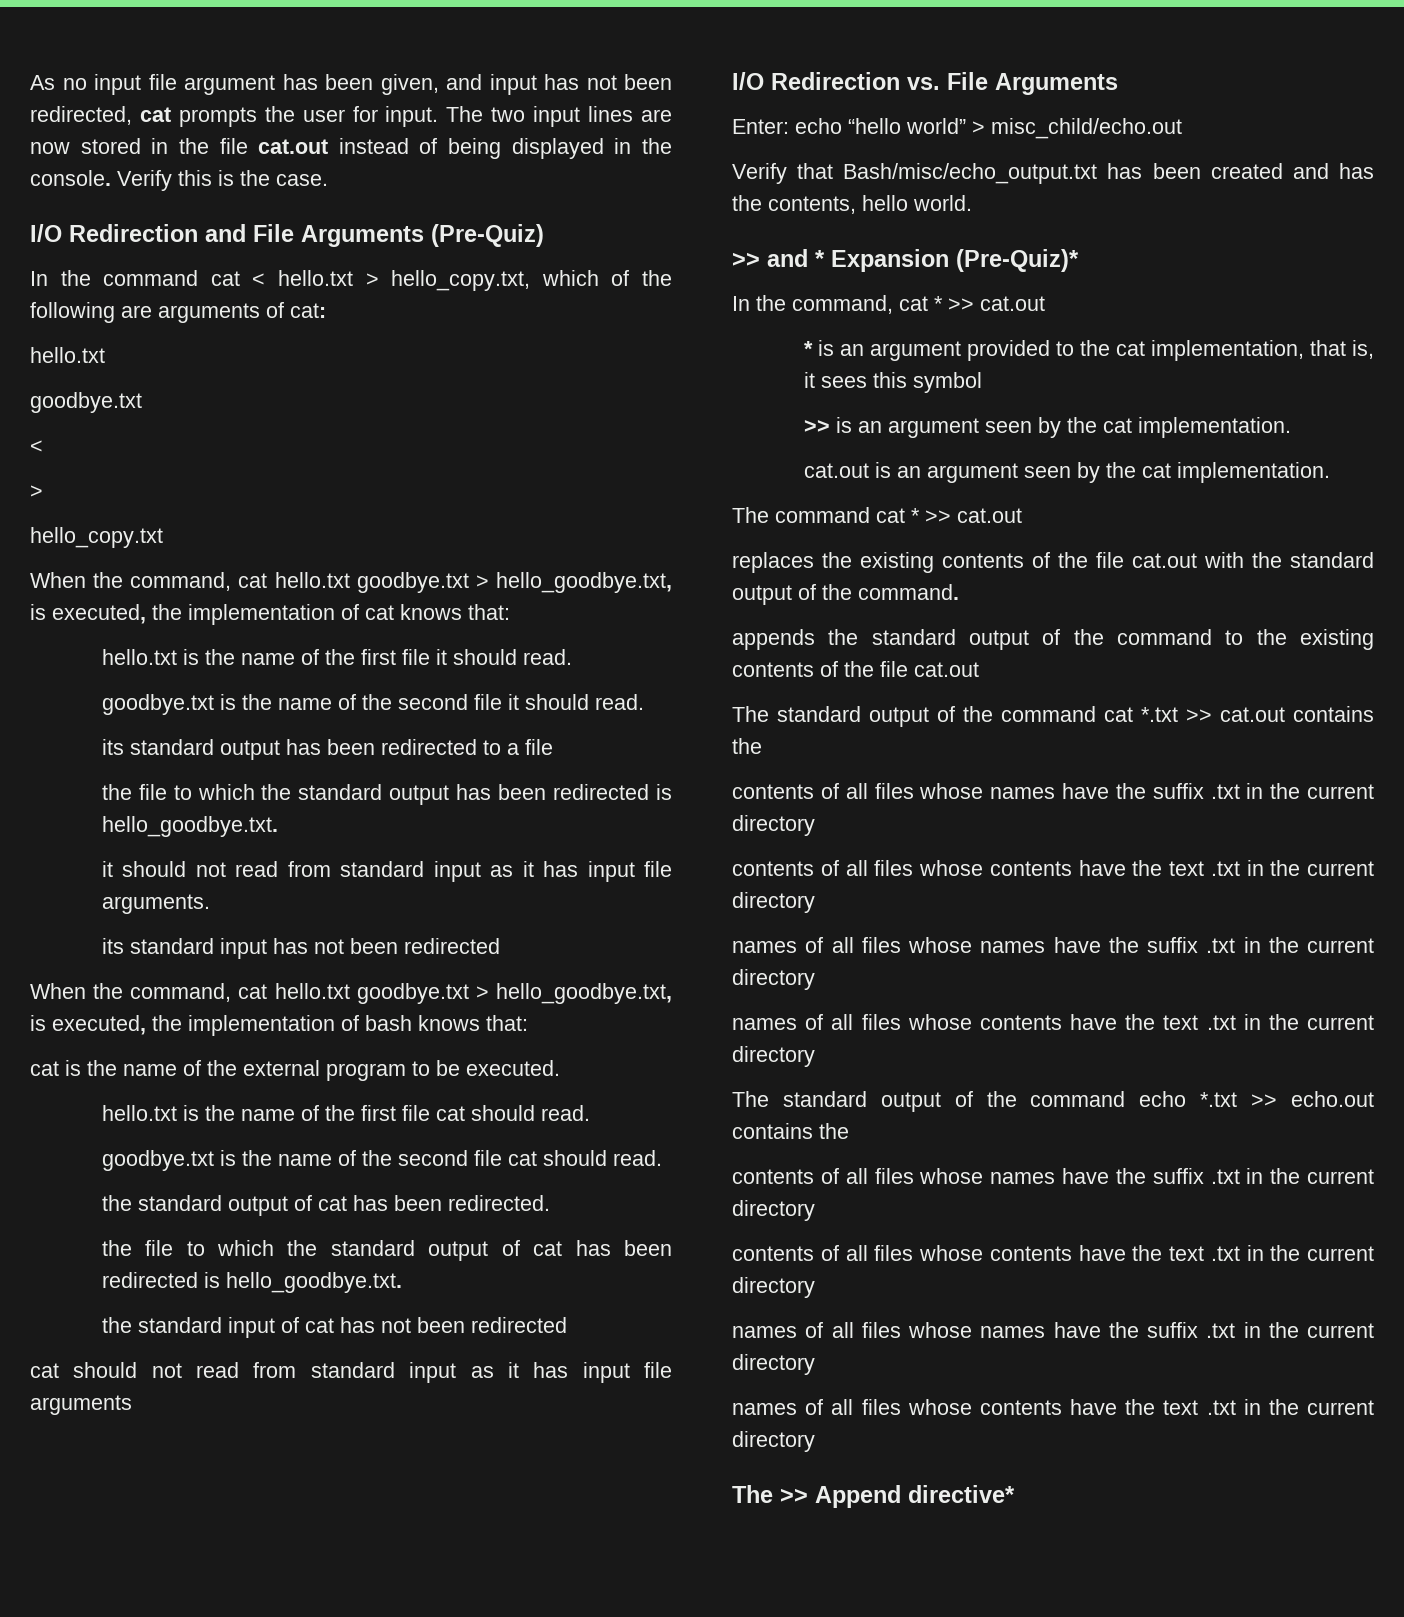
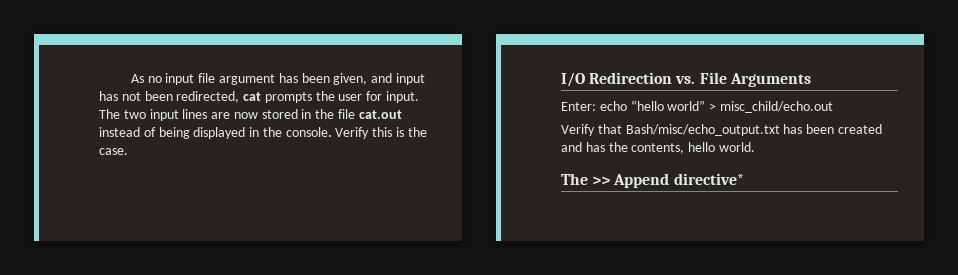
- I/O Redirection and File Arguments (Pre-Quiz)
- In the command cat < hello.txt > hello_copy.txt, which of the following are arguments of cat:
- hello.txt
- goodbye.txt
- <
- >
- hello_copy.txt
- When the command, cat hello.txt goodbye.txt > hello_goodbye.txt, is executed, the implementation of cat knows that:
- hello.txt is the name of the first file it should read.
- goodbye.txt is the name of the second file it should read.
- its standard output has been redirected to a file
- the file to which the standard output has been redirected is hello_goodbye.txt.
- it should not read from standard input as it has input file arguments.
- its standard input has not been redirected
- When the command, cat hello.txt goodbye.txt > hello_goodbye.txt, is executed, the implementation of bash knows that:
- cat is the name of the external program to be executed.
- hello.txt is the name of the first file cat should read.
- goodbye.txt is the name of the second file cat should read.
- the standard output of cat has been redirected.
- the file to which the standard output of cat has been redirected is hello_goodbye.txt.
- the standard input of cat has not been redirected
- cat should not read from standard input as it has input file arguments
- >> and * Expansion (Pre-Quiz)*
- In the command, cat * >> cat.out
- * is an argument provided to the cat implementation, that is, it sees this symbol
- >> is an argument seen by the cat implementation.
- cat.out is an argument seen by the cat implementation.
- The command cat * >> cat.out
- replaces the existing contents of the file cat.out with the standard output of the command.
- appends the standard output of the command to the existing contents of the file cat.out
- The standard output of the command cat *.txt >> cat.out contains the
- contents of all files whose names have the suffix .txt in the current directory
- contents of all files whose contents have the text .txt in the current directory
- names of all files whose names have the suffix .txt in the current directory
- names of all files whose contents have the text .txt in the current directory
- The standard output of the command echo *.txt >> echo.out contains the
- contents of all files whose names have the suffix .txt in the current directory
- contents of all files whose contents have the text .txt in the current directory
- names of all files whose names have the suffix .txt in the current directory
- names of all files whose contents have the text .txt in the current directory

